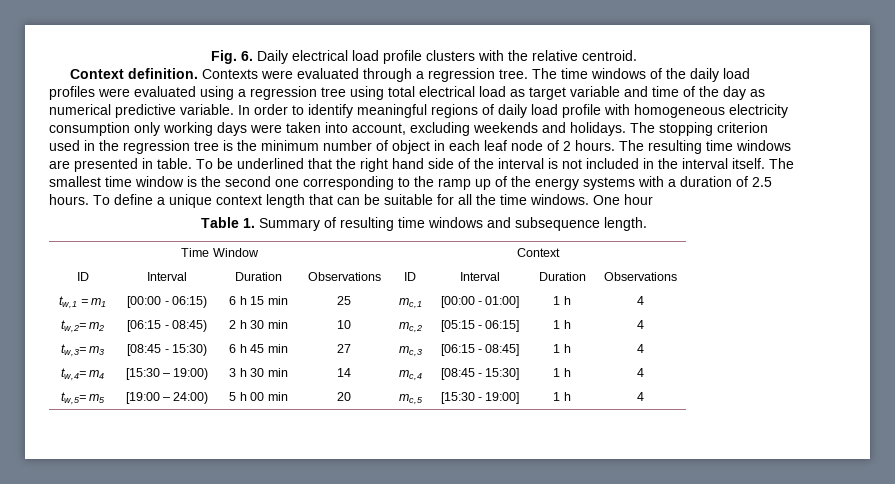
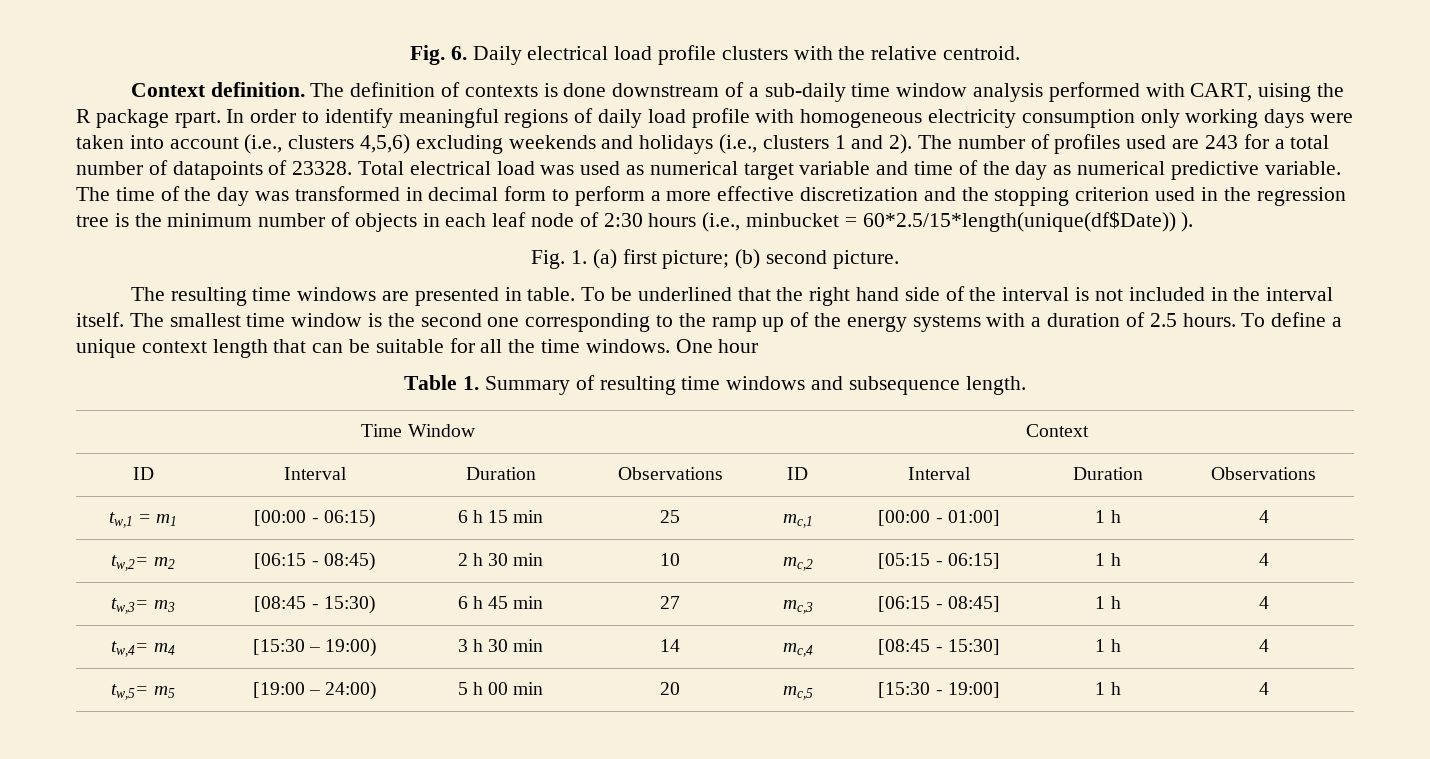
- Contexts were evaluated through a regression tree. The time windows of the daily load profiles were evaluated using a regression tree using total electrical load as target variable and time of the day as numerical predictive variable.
+ The definition of contexts is done downstream of a sub-daily time window analysis performed with CART, uising the R package rpart.
- In order to identify meaningful regions of daily load profile with homogeneous electricity consumption only working days were taken into account, excluding weekends and holidays. The stopping criterion used in the regression tree is the minimum number of object in each leaf node of 2 hours. The resulting time windows are presented in table.
+ In order to identify meaningful regions of daily load profile with homogeneous electricity consumption only working days were taken into account (i.e., clusters 4,5,6) excluding weekends and holidays (i.e., clusters 1 and 2). The number of profiles used are 243 for a total number of datapoints of 23328. Total electrical load was used as numerical target variable and time of the day as numerical predictive variable. The time of the day was transformed in decimal form to perform a more effective discretization and the stopping criterion used in the regression tree is the minimum number of objects in each leaf node of 2:30 hours (i.e., minbucket = 60*2.5/15*length(unique(df$Date)) ).
+ Fig. 1. (a) first picture; (b) second picture.
+ The resulting time windows are presented in table.

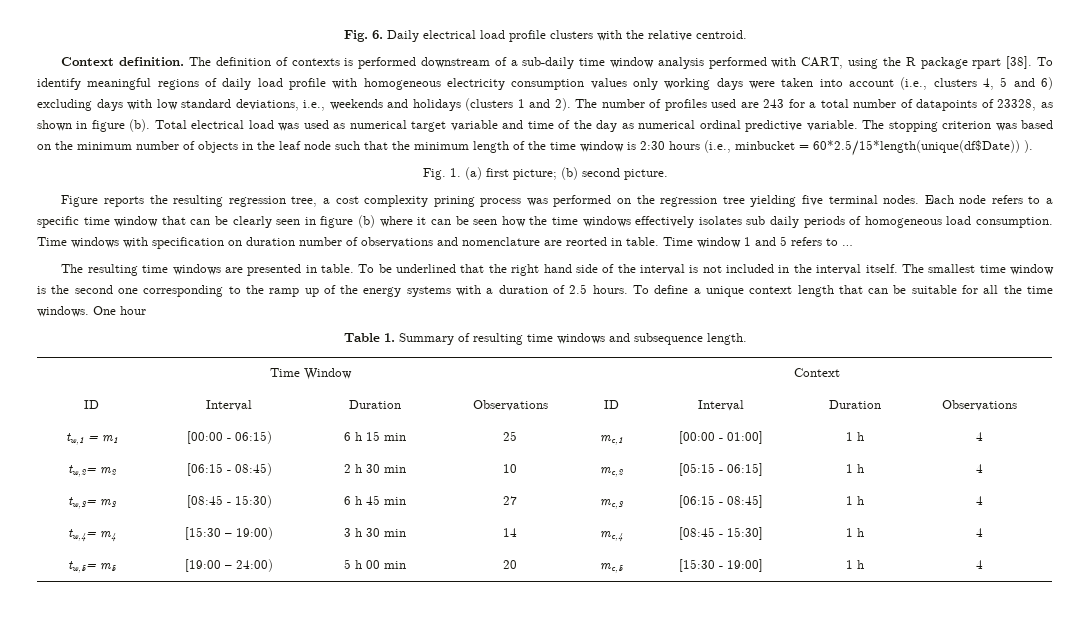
- The definition of contexts is done downstream of a sub-daily time window analysis performed with CART, uising the R package rpart. In order to identify meaningful regions of daily load profile with homogeneous electricity consumption only working days were taken into account (i.e., clusters 4,5,6) excluding weekends and holidays (i.e., clusters 1 and 2).
+ The definition of contexts is performed downstream of a sub-daily time window analysis performed with CART, using the R package rpart [38]. To identify meaningful regions of daily load profile with homogeneous electricity consumption values only working days were taken into account (i.e., clusters 4, 5 and 6) excluding days with low standard deviations, i.e., weekends and holidays (clusters 1 and 2).
- The number of profiles used are 243 for a total number of datapoints of 23328.
+ The number of profiles used are 243 for a total number of datapoints of 23328, as shown in figure (b).
- Total electrical load was used as numerical target variable and time of the day as numerical predictive variable.
+ Total electrical load was used as numerical target variable and time of the day as numerical ordinal predictive variable.
- The time of the day was transformed in decimal form to perform a more effective discretization and the stopping criterion used in the regression tree is the minimum number of objects in each leaf node of 2:30 hours (i.e., minbucket = 60*2.5/15*length(unique(df$Date)) ).
+ The stopping criterion was based on the minimum number of objects in the leaf node such that the minimum length of the time window is 2:30 hours (i.e., minbucket = 60*2.5/15*length(unique(df$Date)) ).
+ Figure reports the resulting regression tree, a cost complexity prining process was performed on the regression tree yielding five terminal nodes. Each node refers to a specific time window that can be clearly seen in figure (b) where it can be seen how the time windows effectively isolates sub daily periods of homogeneous load consumption. Time windows with specification on duration number of observations and nomenclature are reorted in table. Time window 1 and 5 refers to …

